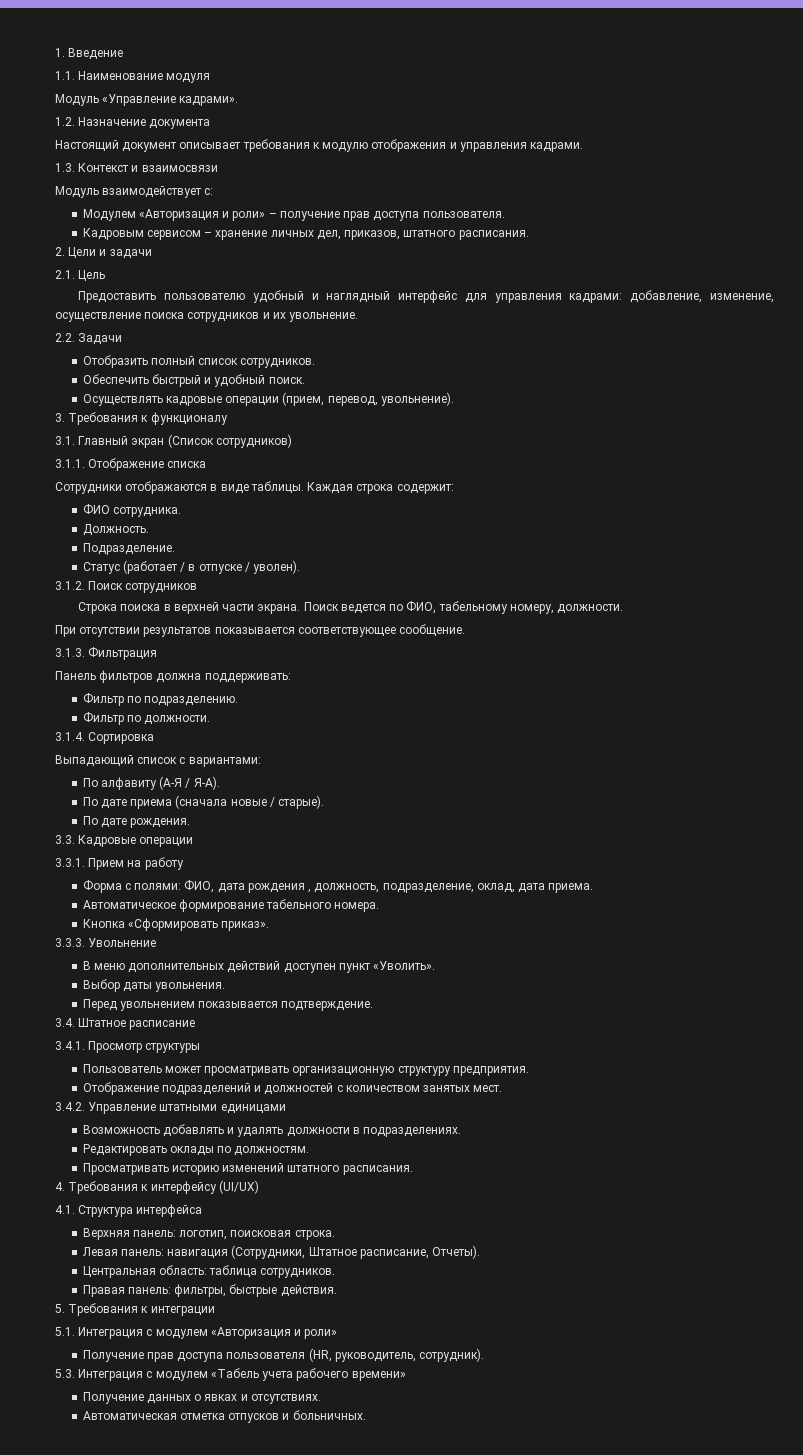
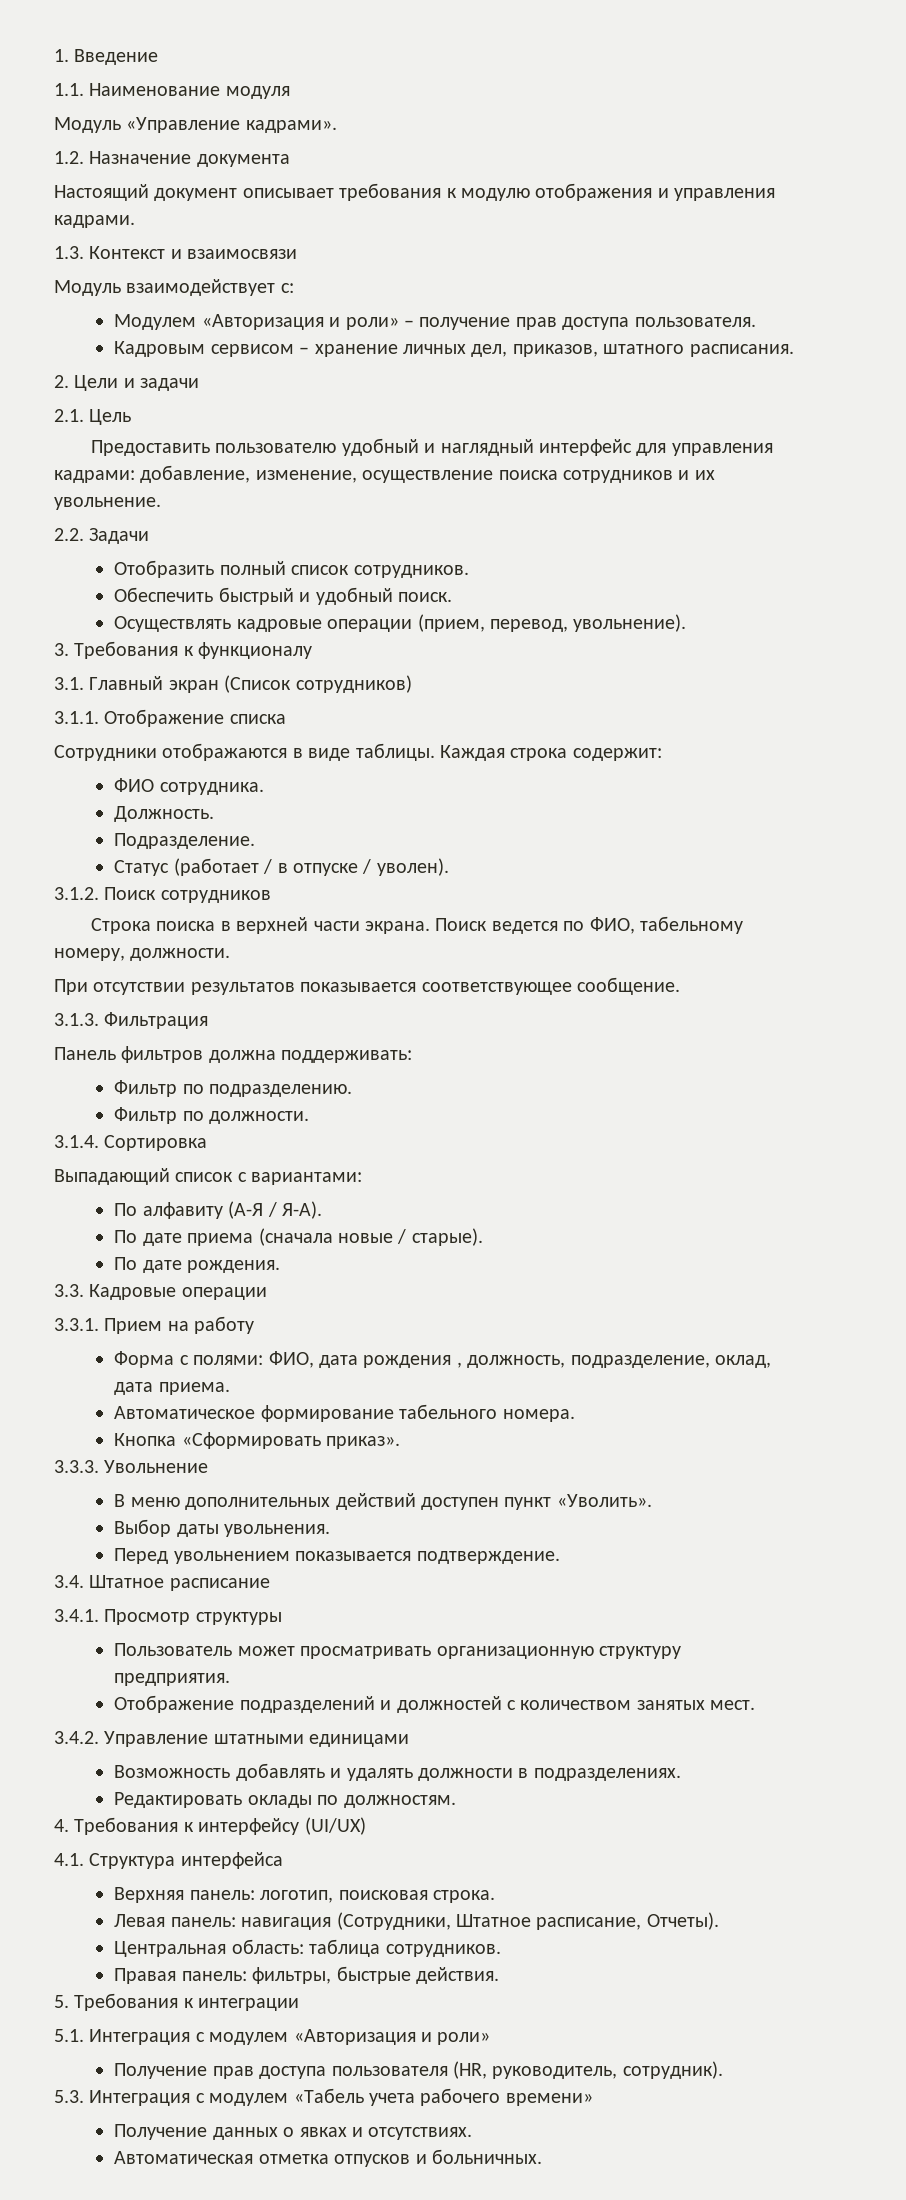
- Просматривать историю изменений штатного расписания.

